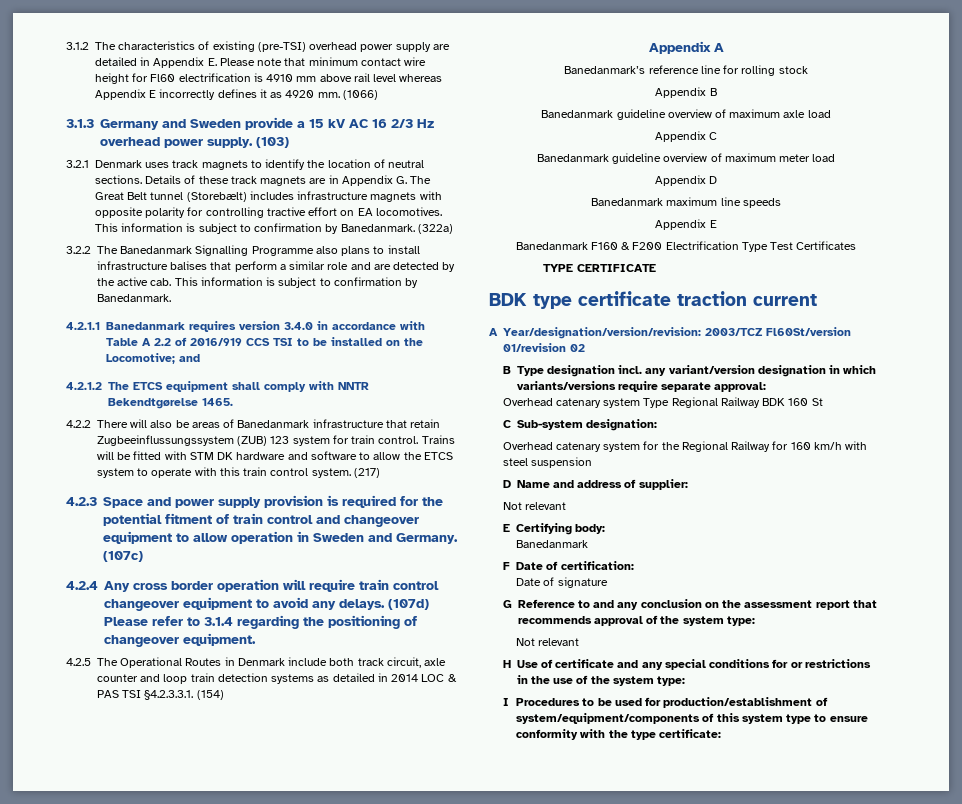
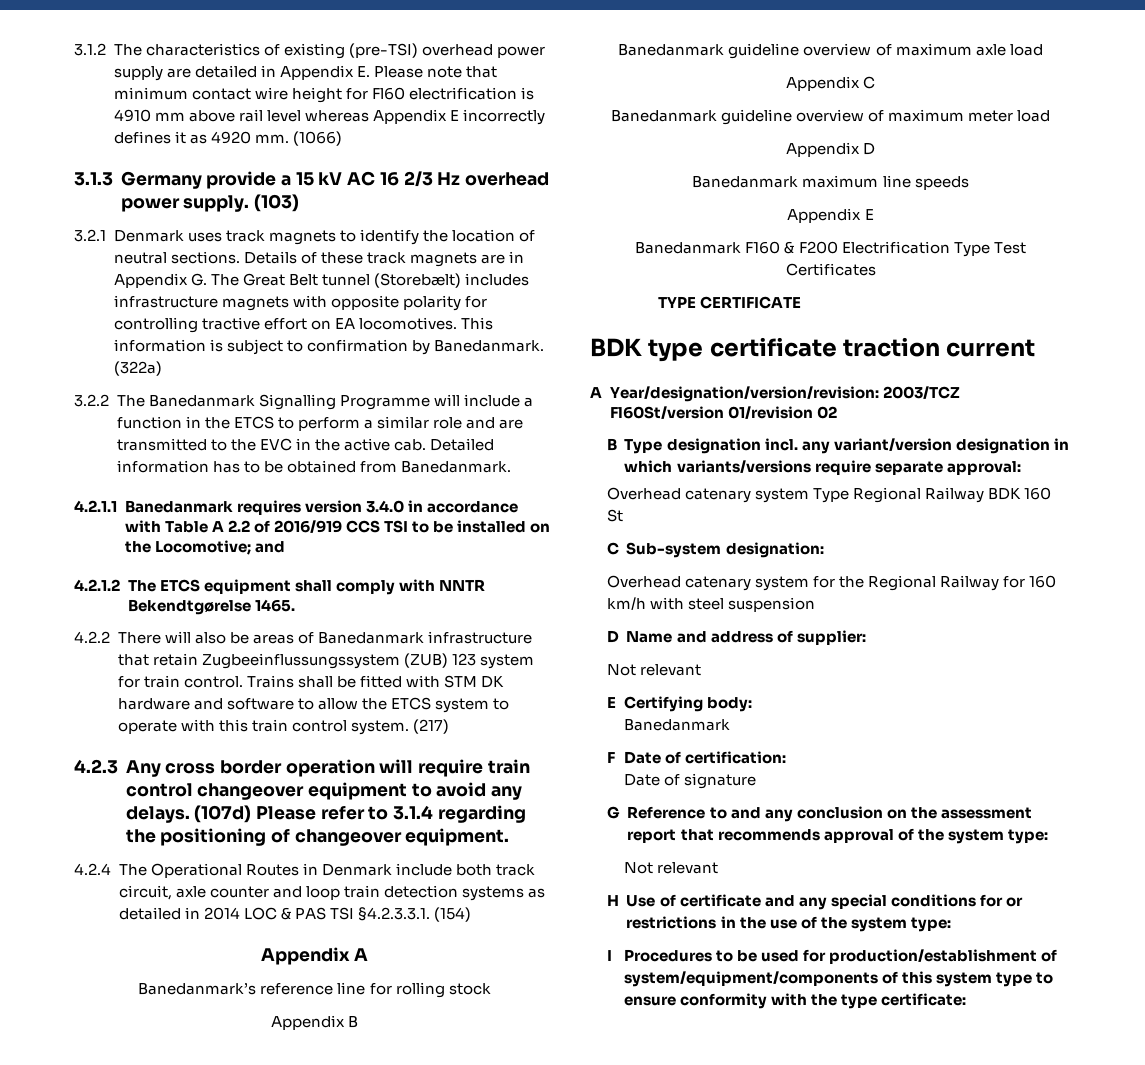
- 3.1.3 Germany and Sweden provide a 15 kV AC 16 2/3 Hz overhead power supply.
+ 3.1.3 Germany provide a 15 kV AC 16 2/3 Hz overhead power supply.
- 3.2.2 The Banedanmark Signalling Programme also plans to install infrastructure balises that perform a similar role and are detected by the active cab. This information is subject to confirmation by Banedanmark.
+ 3.2.2 The Banedanmark Signalling Programme will include a function in the ETCS to perform a similar role and are transmitted to the EVC in the active cab. Detailed information has to be obtained from Banedanmark.
- Trains will be fitted with STM DK hardware and software to allow the ETCS system to operate with this train control system.
+ Trains shall be fitted with STM DK hardware and software to allow the ETCS system to operate with this train control system.
- 4.2.3 Space and power supply provision is required for the potential fitment of train control and changeover equipment to allow operation in Sweden and Germany. (107c)
- 4.2.4 Any cross border operation will require train control changeover equipment to avoid any delays.
+ 4.2.3 Any cross border operation will require train control changeover equipment to avoid any delays.
- 4.2.5 The Operational Routes in Denmark include both track circuit, axle counter and loop train detection systems as detailed in 2014 LOC & PAS TSI §4.2.3.3.1. (154)
+ 4.2.4 The Operational Routes in Denmark include both track circuit, axle counter and loop train detection systems as detailed in 2014 LOC & PAS TSI §4.2.3.3.1. (154)

